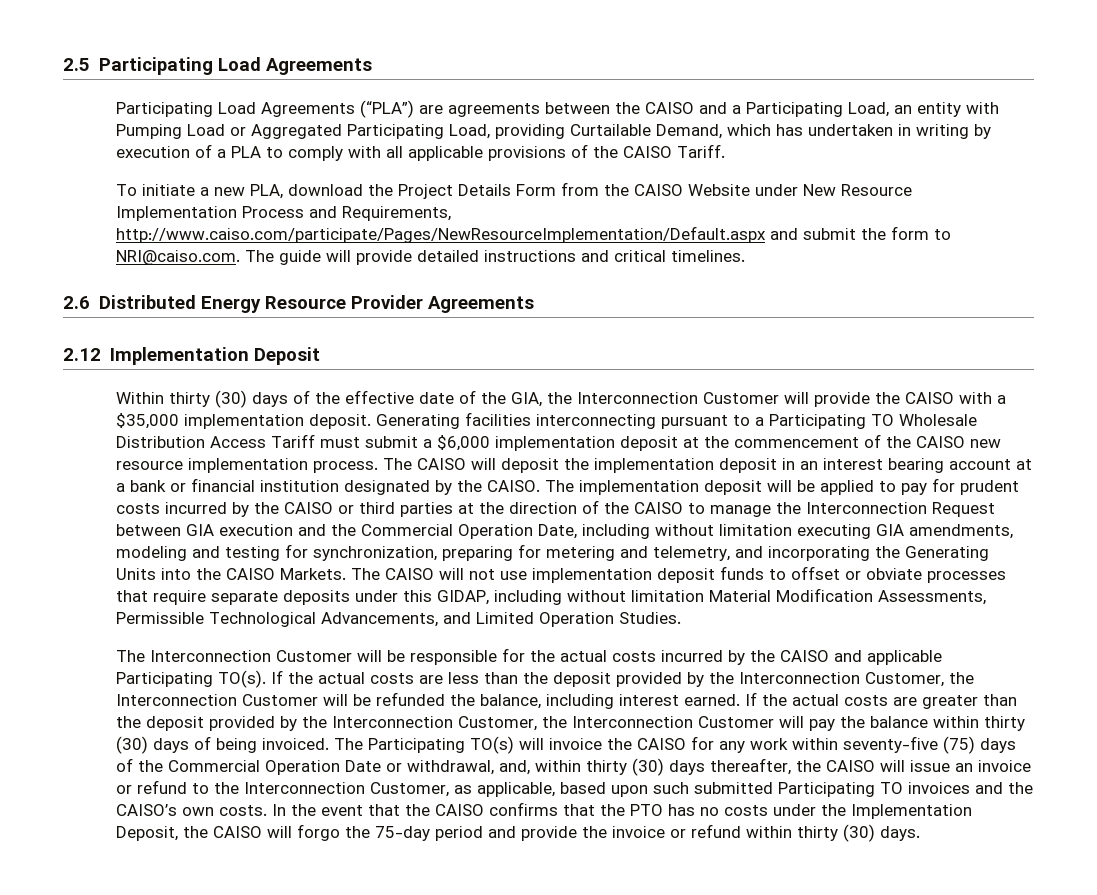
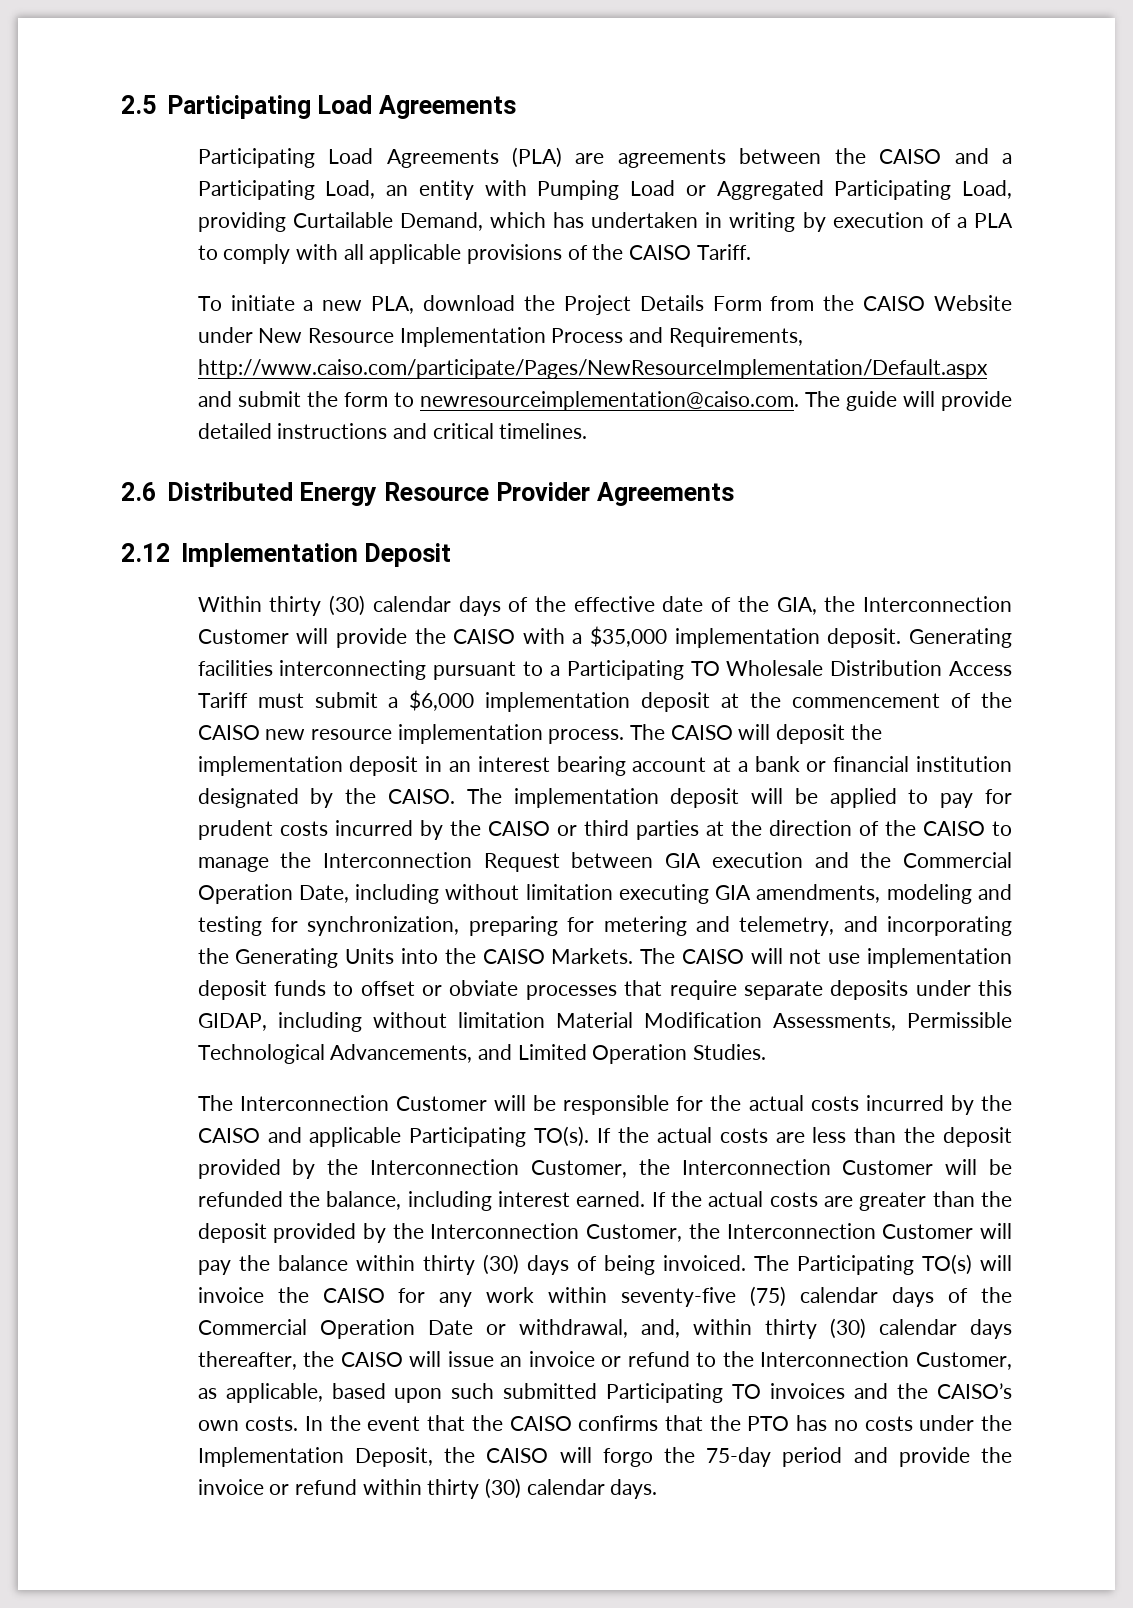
- Participating Load Agreements (“PLA”) are agreements between the CAISO and a Participating Load, an entity with Pumping Load or Aggregated Participating Load, providing Curtailable Demand, which has undertaken in writing by execution of a PLA to comply with all applicable provisions of the CAISO Tariff.
+ Participating Load Agreements (PLA) are agreements between the CAISO and a Participating Load, an entity with Pumping Load or Aggregated Participating Load, providing Curtailable Demand, which has undertaken in writing by execution of a PLA to comply with all applicable provisions of the CAISO Tariff.
- To initiate a new PLA, download the Project Details Form from the CAISO Website under New Resource Implementation Process and Requirements, http://www.caiso.com/participate/Pages/NewResourceImplementation/Default.aspx and submit the form to NRI@caiso.com. The guide will provide detailed instructions and critical timelines.
+ To initiate a new PLA, download the Project Details Form from the CAISO Website under New Resource Implementation Process and Requirements, http://www.caiso.com/participate/Pages/NewResourceImplementation/Default.aspx and submit the form to newresourceimplementation@caiso.com. The guide will provide detailed instructions and critical timelines.
- Within thirty (30) days of the effective date of the GIA, the Interconnection Customer will provide the CAISO with a $35,000 implementation deposit.
+ Within thirty (30) calendar days of the effective date of the GIA, the Interconnection Customer will provide the CAISO with a $35,000 implementation deposit.
- The Participating TO(s) will invoice the CAISO for any work within seventy-five (75) days of the Commercial Operation Date or withdrawal, and, within thirty (30) days thereafter, the CAISO will issue an invoice or refund to the Interconnection Customer, as applicable, based upon such submitted Participating TO invoices and the CAISO’s own costs.
+ The Participating TO(s) will invoice the CAISO for any work within seventy-five (75) calendar days of the Commercial Operation Date or withdrawal, and, within thirty (30) calendar days thereafter, the CAISO will issue an invoice or refund to the Interconnection Customer, as applicable, based upon such submitted Participating TO invoices and the CAISO’s own costs.
- In the event that the CAISO confirms that the PTO has no costs under the Implementation Deposit, the CAISO will forgo the 75-day period and provide the invoice or refund within thirty (30) days.
+ In the event that the CAISO confirms that the PTO has no costs under the Implementation Deposit, the CAISO will forgo the 75-day period and provide the invoice or refund within thirty (30) calendar days.

